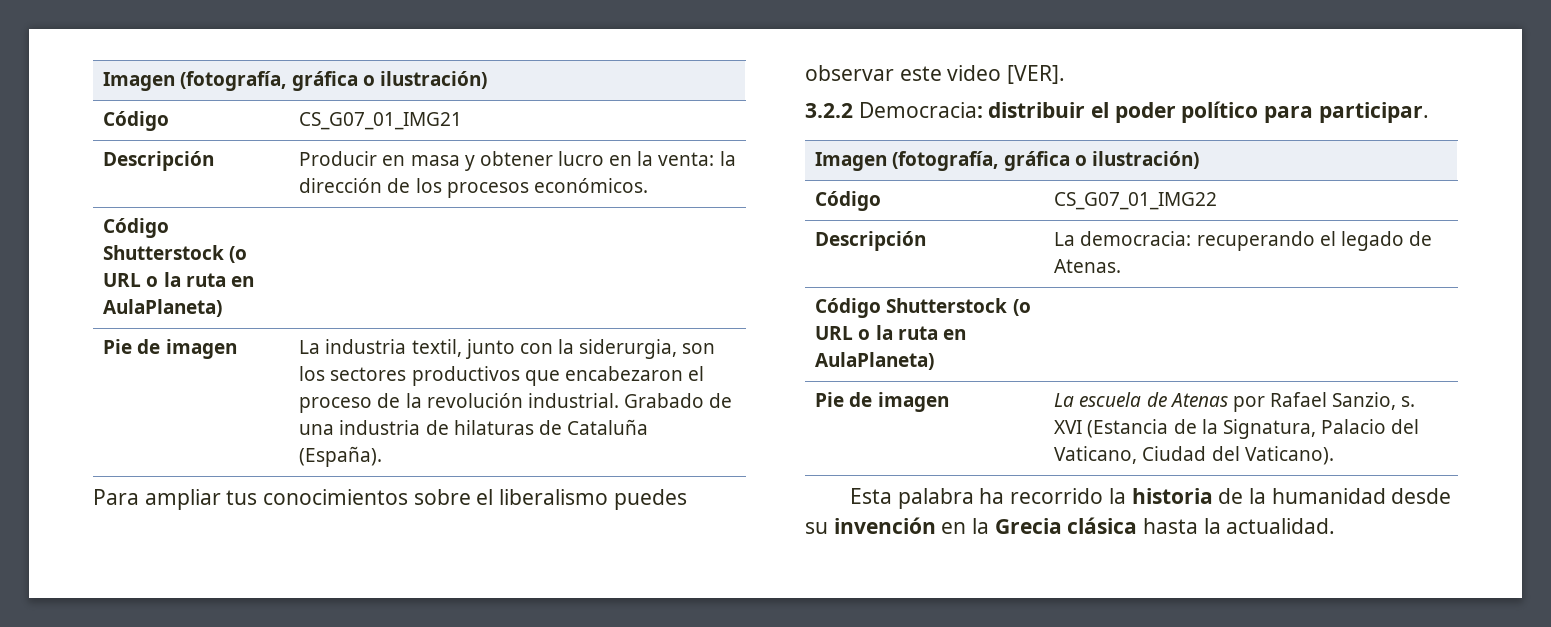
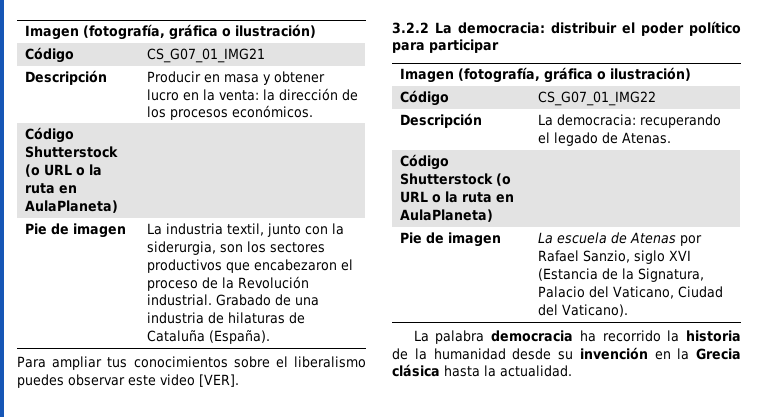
- Pie de imagen | La industria textil, junto con la siderurgia, son los sectores productivos que encabezaron el proceso de la revolución industrial. Grabado de una industria de hilaturas de Cataluña (España).
+ Pie de imagen | La industria textil, junto con la siderurgia, son los sectores productivos que encabezaron el proceso de la Revolución industrial. Grabado de una industria de hilaturas de Cataluña (España).
- 3.2.2 Democracia: distribuir el poder político para participar.
+ 3.2.2 La democracia: distribuir el poder político para participar
- Pie de imagen | La escuela de Atenas por Rafael Sanzio, s. XVI (Estancia de la Signatura, Palacio del Vaticano, Ciudad del Vaticano).
+ Pie de imagen | La escuela de Atenas por Rafael Sanzio, siglo XVI (Estancia de la Signatura, Palacio del Vaticano, Ciudad del Vaticano).
- Esta palabra ha recorrido la historia de la humanidad desde su invención en la Grecia clásica hasta la actualidad.
+ La palabra democracia ha recorrido la historia de la humanidad desde su invención en la Grecia clásica hasta la actualidad.

